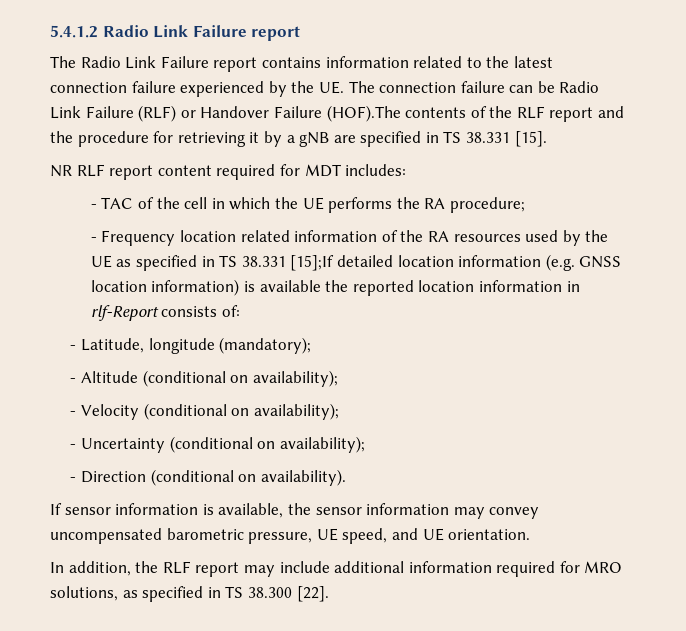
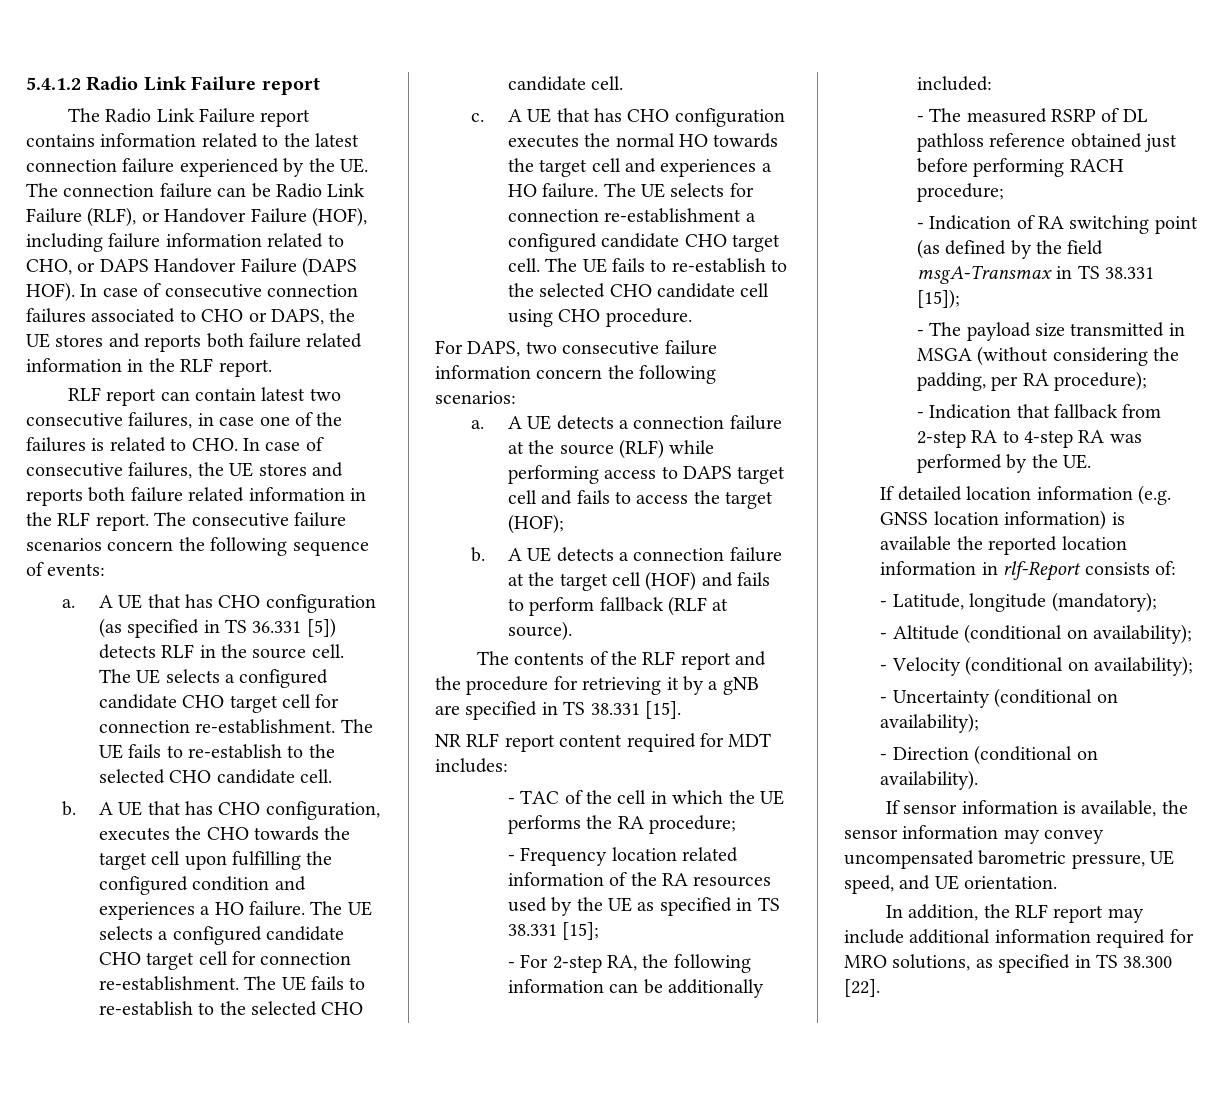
- The Radio Link Failure report contains information related to the latest connection failure experienced by the UE. The connection failure can be Radio Link Failure (RLF) or Handover Failure (HOF).The contents of the RLF report and the procedure for retrieving it by a gNB are specified in TS 38.331 [15].
+ The Radio Link Failure report contains information related to the latest connection failure experienced by the UE. The connection failure can be Radio Link Failure (RLF), or Handover Failure (HOF), including failure information related to CHO, or DAPS Handover Failure (DAPS HOF). In case of consecutive connection failures associated to CHO or DAPS, the UE stores and reports both failure related information in the RLF report.
+ RLF report can contain latest two consecutive failures, in case one of the failures is related to CHO. In case of consecutive failures, the UE stores and reports both failure related information in the RLF report. The consecutive failure scenarios concern the following sequence of events:
+ a. A UE that has CHO configuration (as specified in TS 36.331 [5]) detects RLF in the source cell. The UE selects a configured candidate CHO target cell for connection re-establishment. The UE fails to re-establish to the selected CHO candidate cell.
+ b. A UE that has CHO configuration, executes the CHO towards the target cell upon fulfilling the configured condition and experiences a HO failure. The UE selects a configured candidate CHO target cell for connection re-establishment. The UE fails to re-establish to the selected CHO candidate cell.
+ c. A UE that has CHO configuration executes the normal HO towards the target cell and experiences a HO failure. The UE selects for connection re-establishment a configured candidate CHO target cell. The UE fails to re-establish to the selected CHO candidate cell using CHO procedure.
+ For DAPS, two consecutive failure information concern the following scenarios:
+ a. A UE detects a connection failure at the source (RLF) while performing access to DAPS target cell and fails to access the target (HOF);
+ b. A UE detects a connection failure at the target cell (HOF) and fails to perform fallback (RLF at source).
+ The contents of the RLF report and the procedure for retrieving it by a gNB are specified in TS 38.331 [15].
- - Frequency location related information of the RA resources used by the UE as specified in TS 38.331 [15];If detailed location information (e.g. GNSS location information) is available the reported location information in rlf-Report consists of:
+ - Frequency location related information of the RA resources used by the UE as specified in TS 38.331 [15];
+ - For 2-step RA, the following information can be additionally included:
+ - The measured RSRP of DL pathloss reference obtained just before performing RACH procedure;
+ - Indication of RA switching point (as defined by the field msgA-Transmax in TS 38.331 [15]);
+ - The payload size transmitted in MSGA (without considering the padding, per RA procedure);
+ - Indication that fallback from 2-step RA to 4-step RA was performed by the UE.
+ If detailed location information (e.g. GNSS location information) is available the reported location information in rlf-Report consists of:

